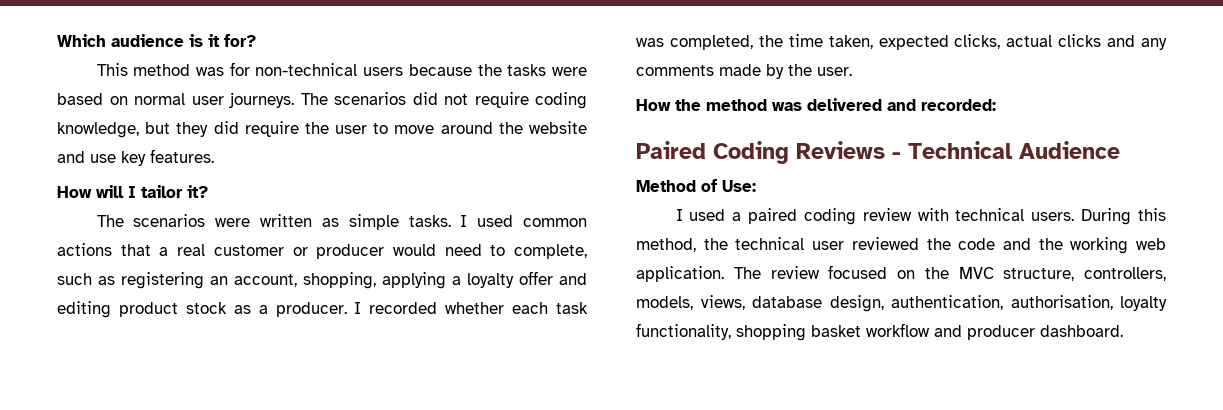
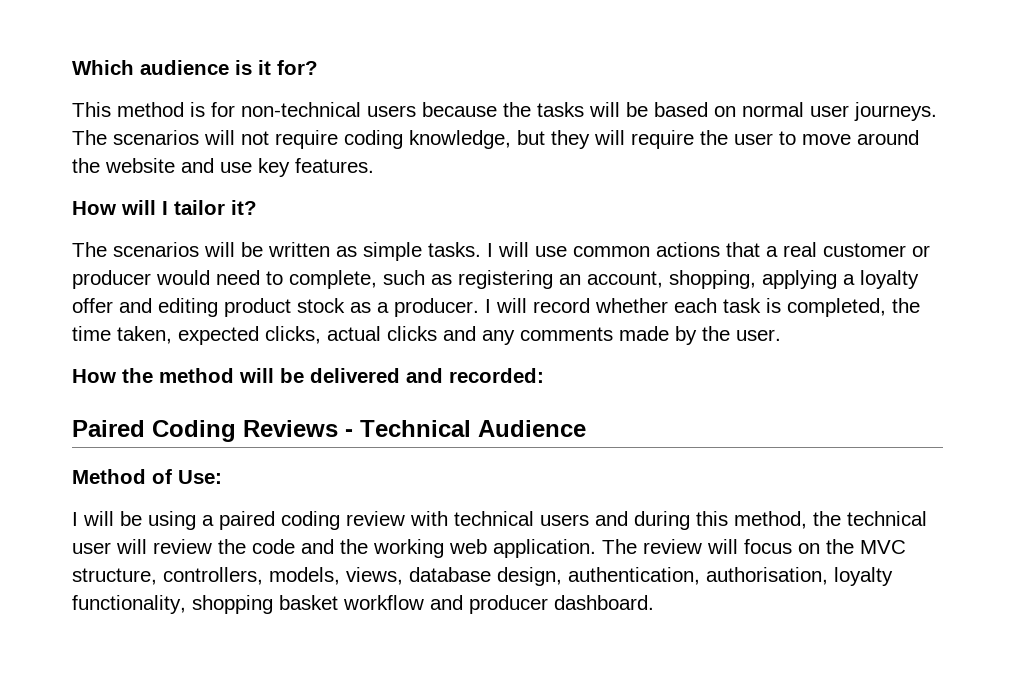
- This method was for non-technical users because the tasks were based on normal user journeys.
+ This method is for non-technical users because the tasks will be based on normal user journeys.
- The scenarios did not require coding knowledge, but they did require the user to move around the website and use key features.
+ The scenarios will not require coding knowledge, but they will require the user to move around the website and use key features.
- The scenarios were written as simple tasks.
+ The scenarios will be written as simple tasks.
- I used common actions that a real customer or producer would need to complete, such as registering an account, shopping, applying a loyalty offer and editing product stock as a producer.
+ I will use common actions that a real customer or producer would need to complete, such as registering an account, shopping, applying a loyalty offer and editing product stock as a producer.
- I recorded whether each task was completed, the time taken, expected clicks, actual clicks and any comments made by the user.
+ I will record whether each task is completed, the time taken, expected clicks, actual clicks and any comments made by the user.
- How the method was delivered and recorded:
+ How the method will be delivered and recorded:
- I used a paired coding review with technical users. During this method, the technical user reviewed the code and the working web application.
+ I will be using a paired coding review with technical users and during this method, the technical user will review the code and the working web application.
- The review focused on the MVC structure, controllers, models, views, database design, authentication, authorisation, loyalty functionality, shopping basket workflow and producer dashboard.
+ The review will focus on the MVC structure, controllers, models, views, database design, authentication, authorisation, loyalty functionality, shopping basket workflow and producer dashboard.

